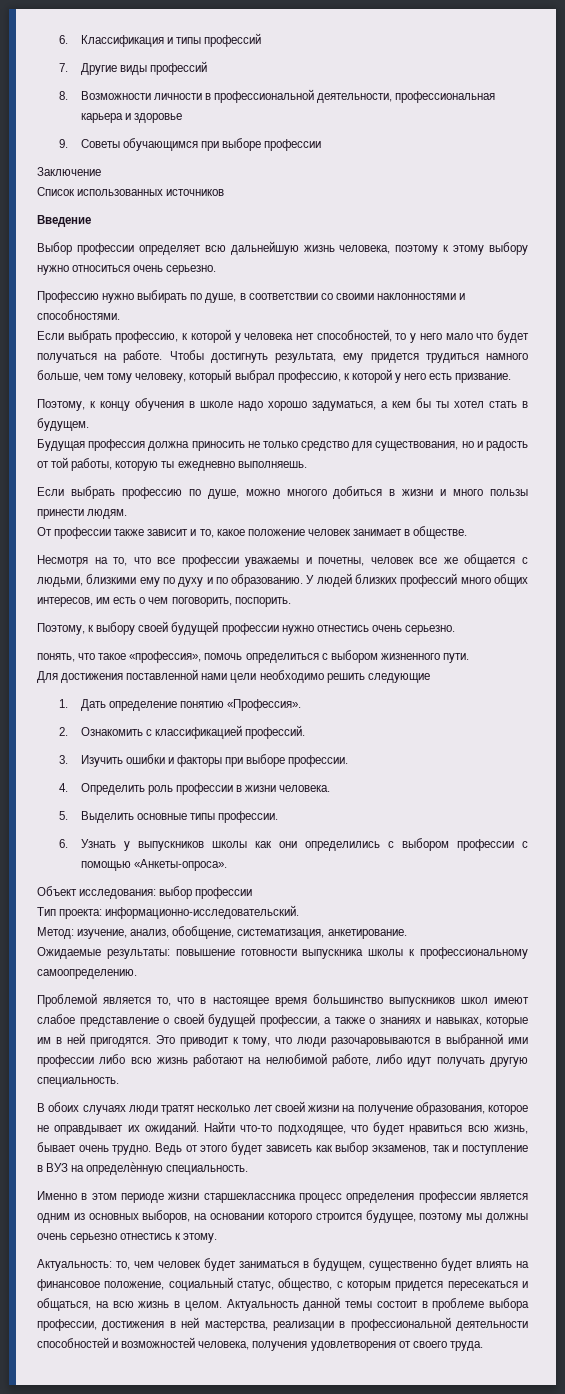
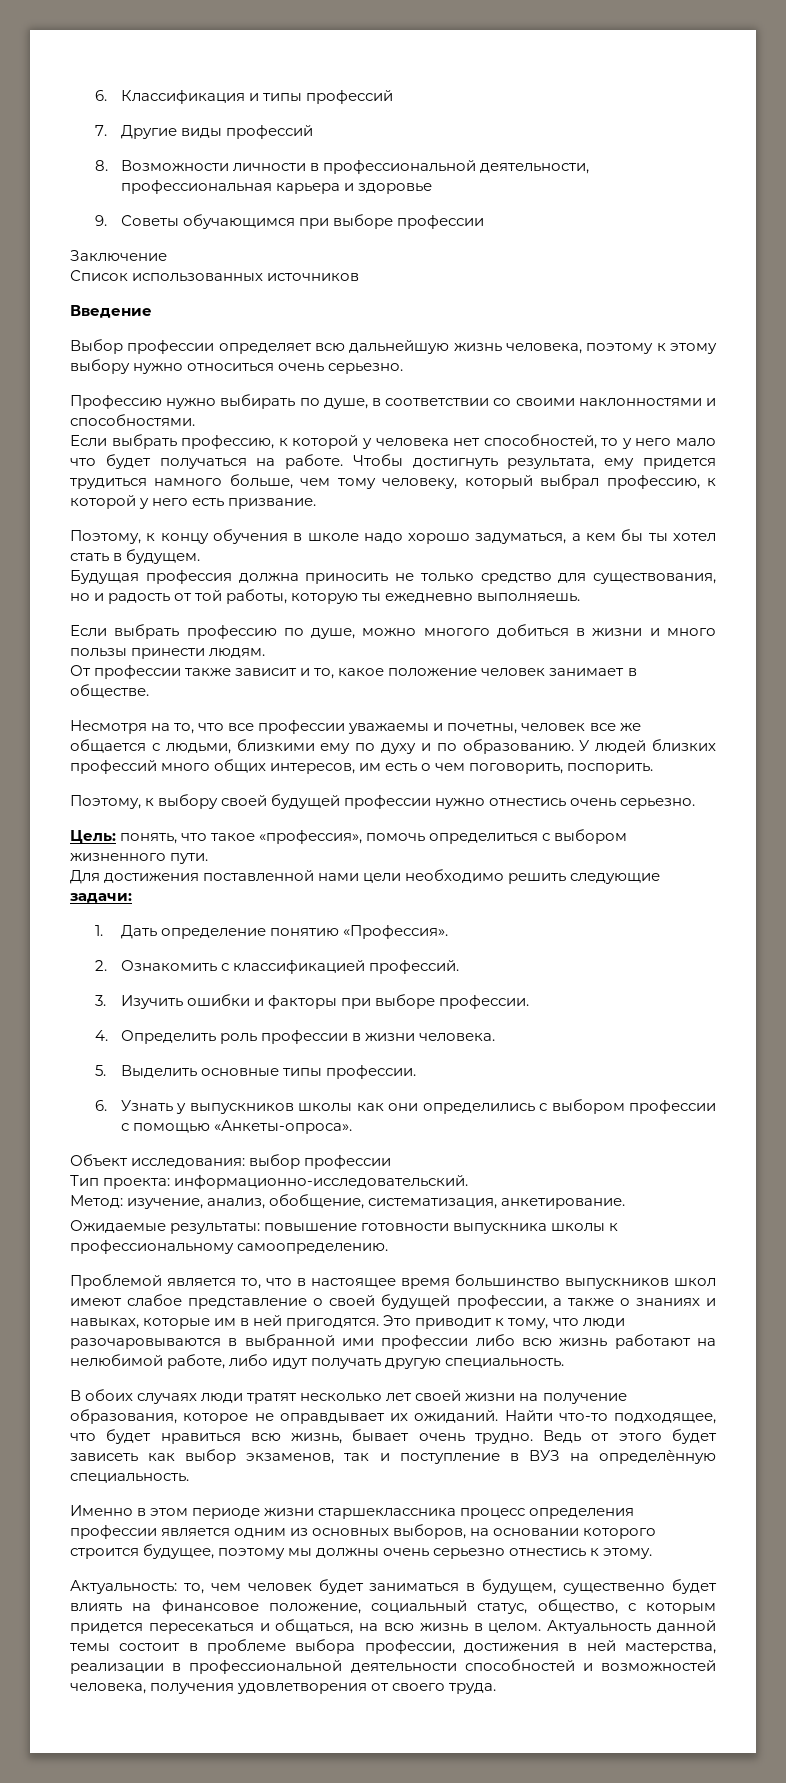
- понять, что такое «профессия», помочь определиться с выбором жизненного пути.
+ Цель: понять, что такое «профессия», помочь определиться с выбором жизненного пути.
- Для достижения поставленной нами цели необходимо решить следующие
+ Для достижения поставленной нами цели необходимо решить следующие задачи:

